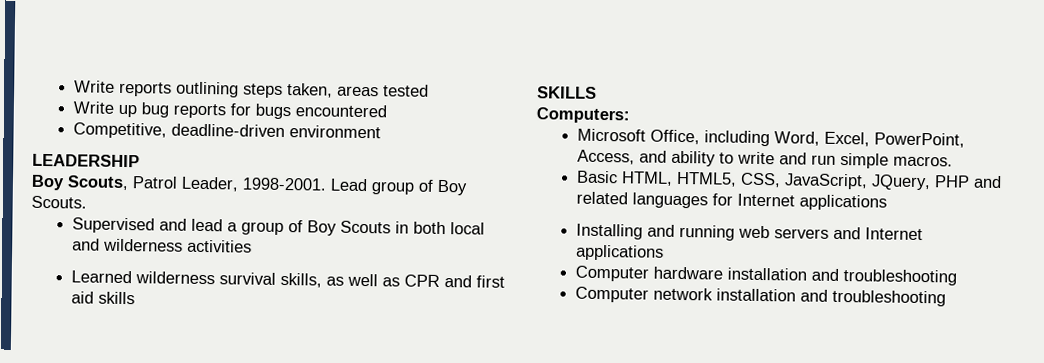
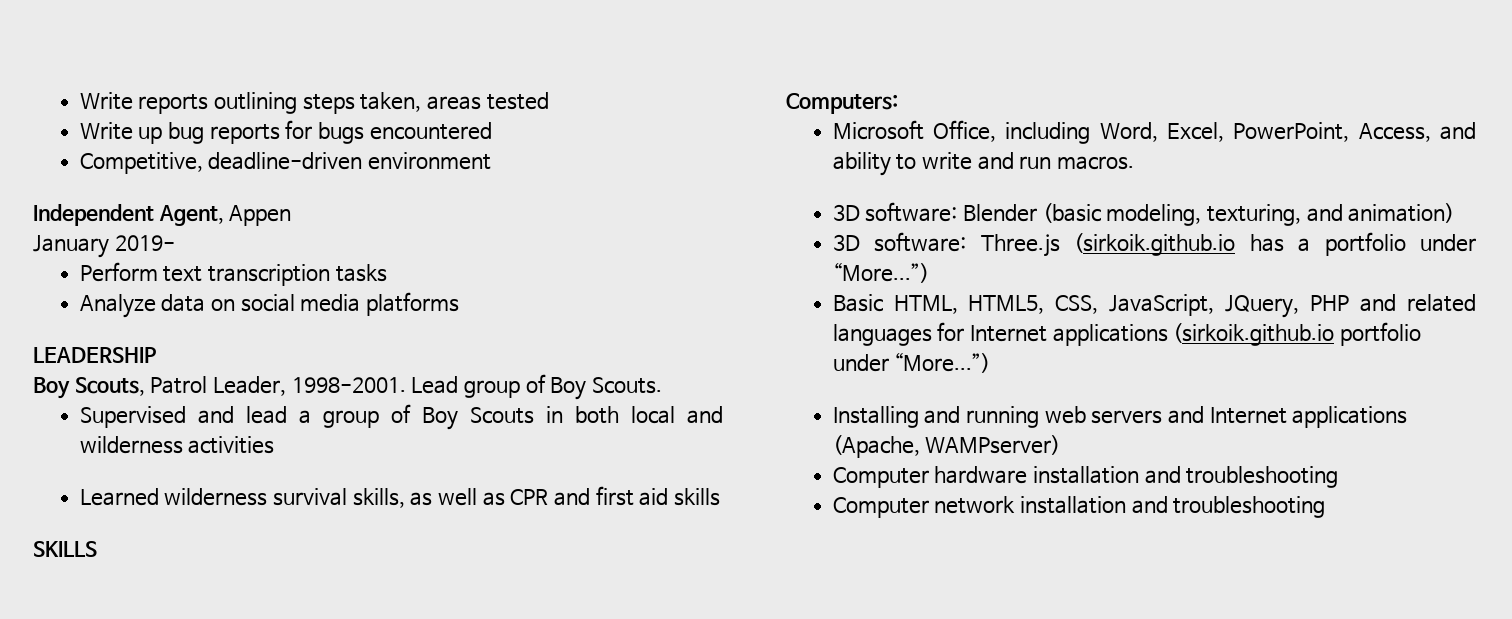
+ Independent Agent, Appen
+ January 2019-
+ Perform text transcription tasks
+ Analyze data on social media platforms
- Microsoft Office, including Word, Excel, PowerPoint, Access, and ability to write and run simple macros.
+ Microsoft Office, including Word, Excel, PowerPoint, Access, and ability to write and run macros.
+ 3D software: Blender (basic modeling, texturing, and animation)
+ 3D software: Three.js (sirkoik.github.io has a portfolio under “More...”)
- Basic HTML, HTML5, CSS, JavaScript, JQuery, PHP and related languages for Internet applications
+ Basic HTML, HTML5, CSS, JavaScript, JQuery, PHP and related languages for Internet applications (sirkoik.github.io portfolio under “More...”)
- Installing and running web servers and Internet applications
+ Installing and running web servers and Internet applications (Apache, WAMPserver)

